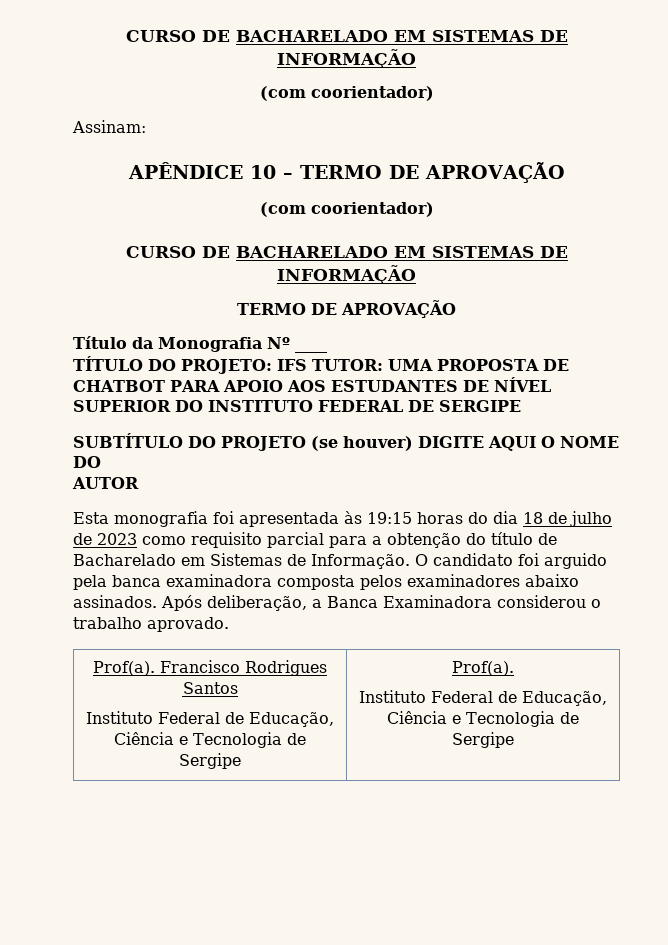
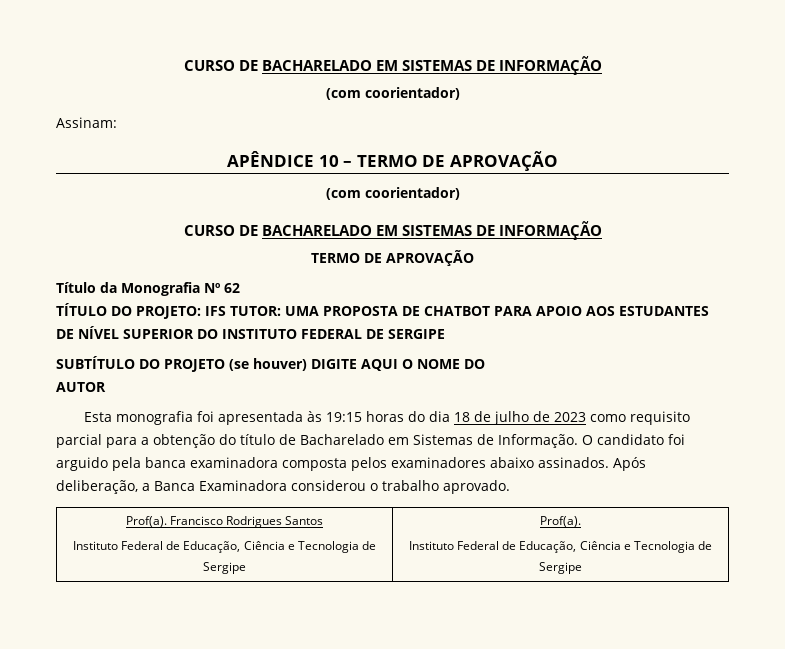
- Título da Monografia Nº ____
+ Título da Monografia Nº 62

